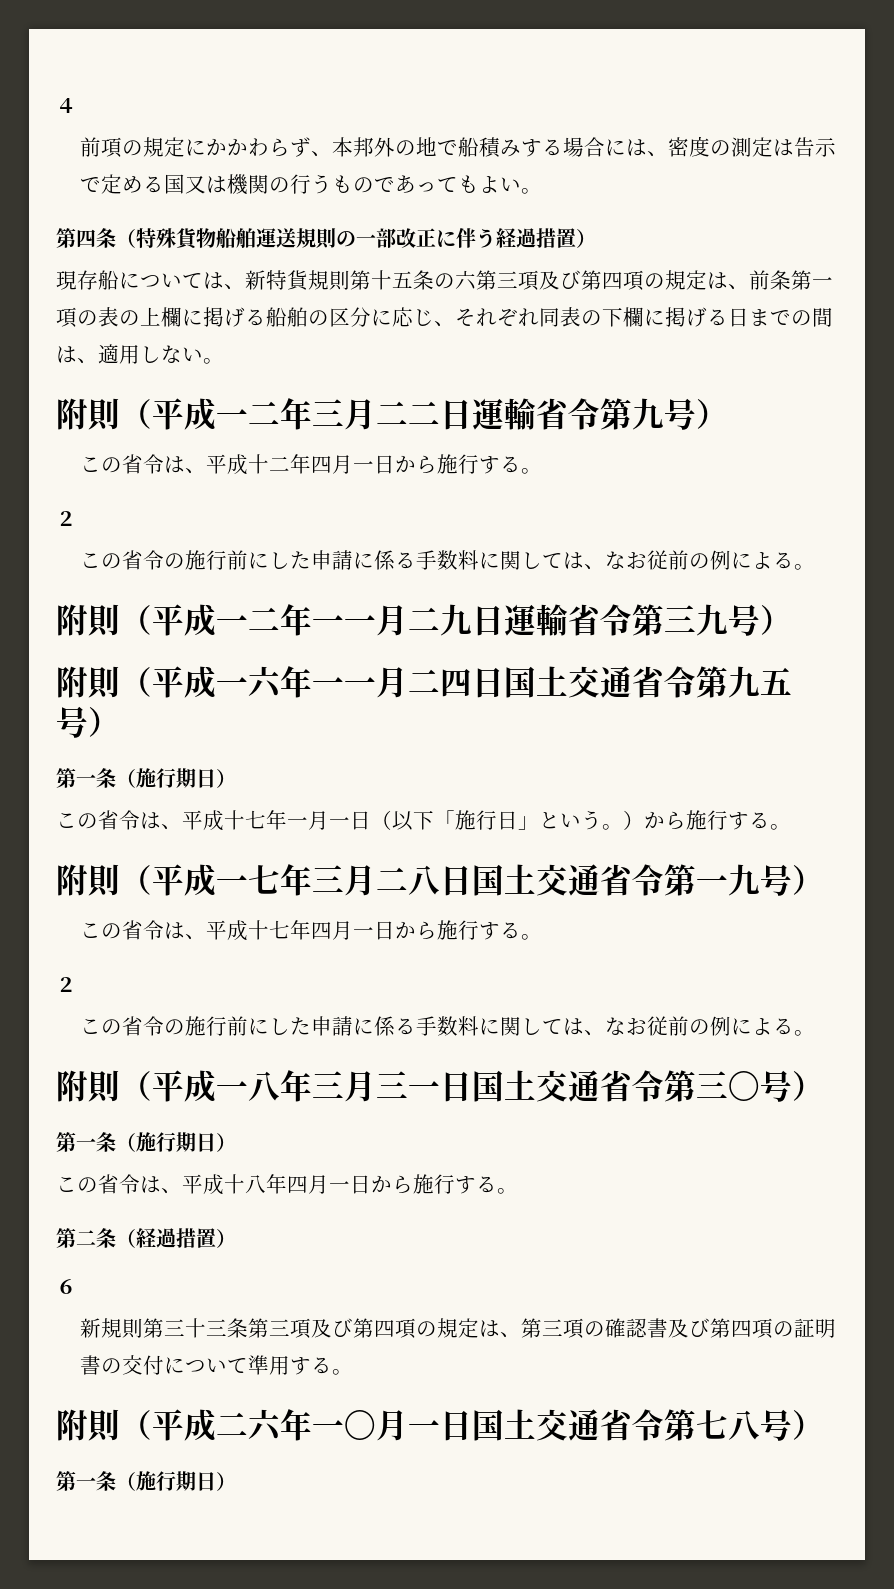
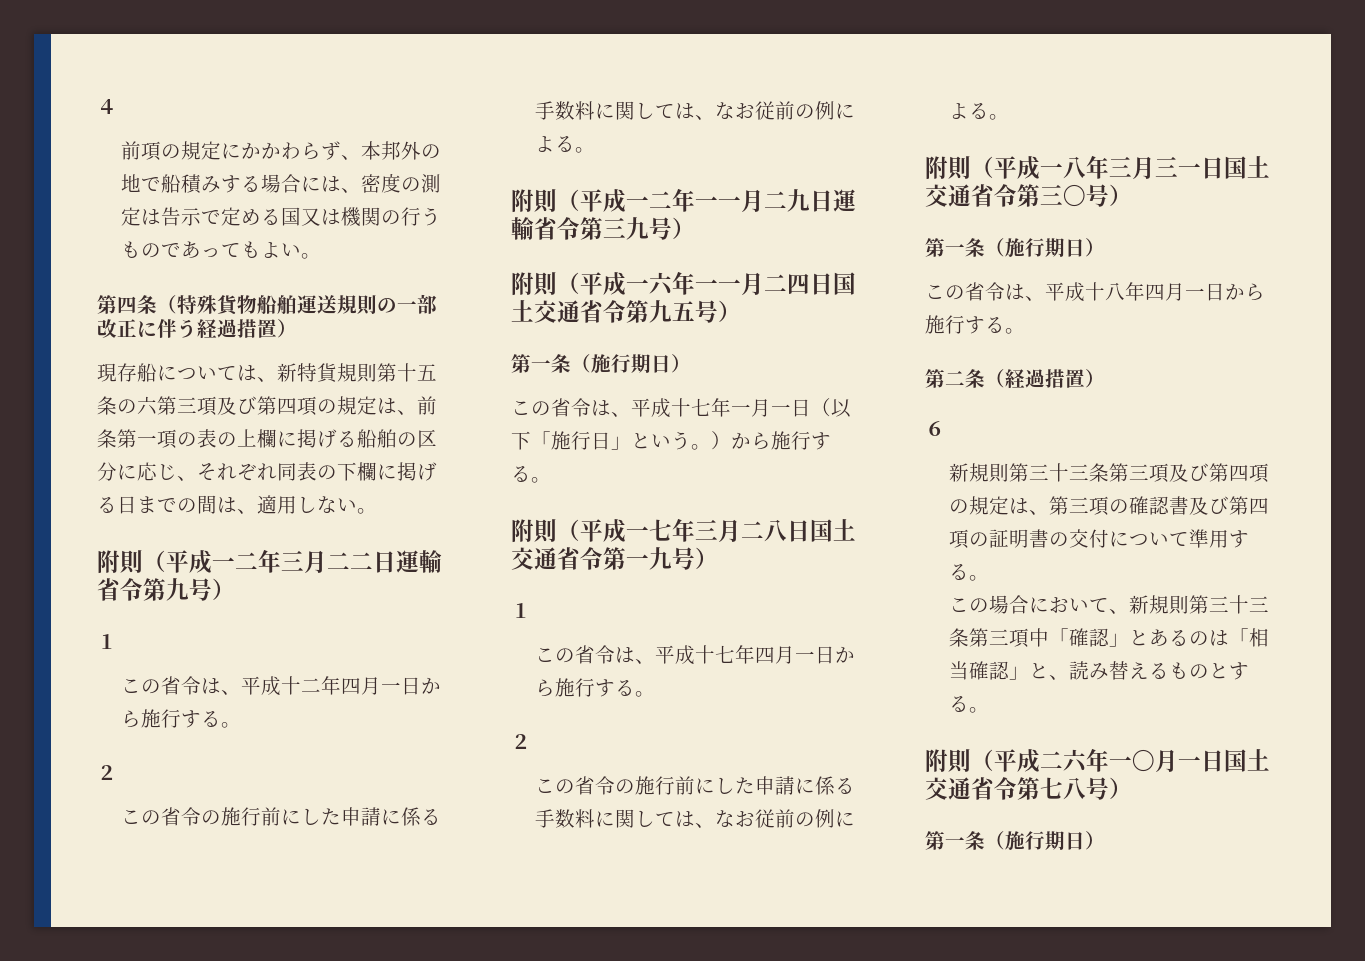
  附則（平成一二年三月二二日運輸省令第九号）
+ １
  附則（平成一七年三月二八日国土交通省令第一九号）
+ １
+ この場合において、新規則第三十三条第三項中「確認」とあるのは「相当確認」と、読み替えるものとする。

